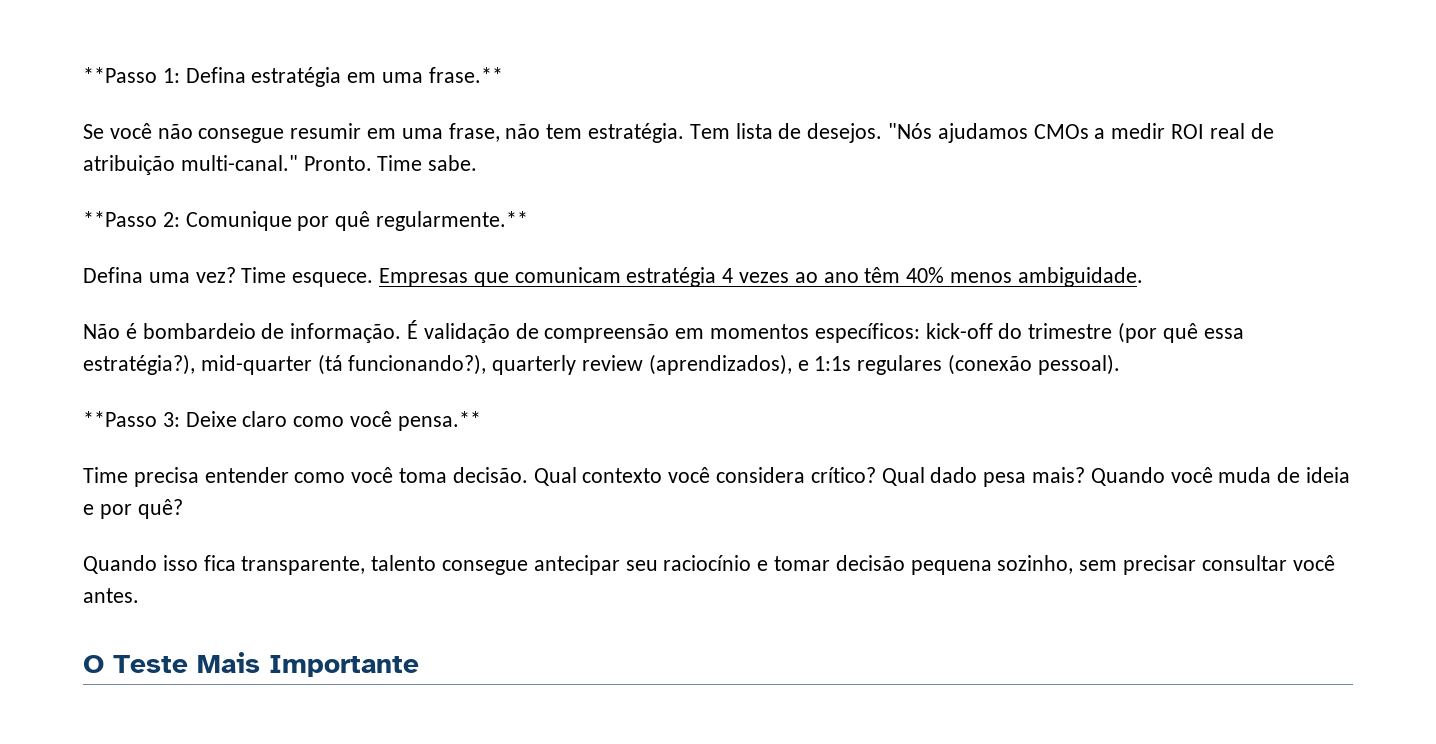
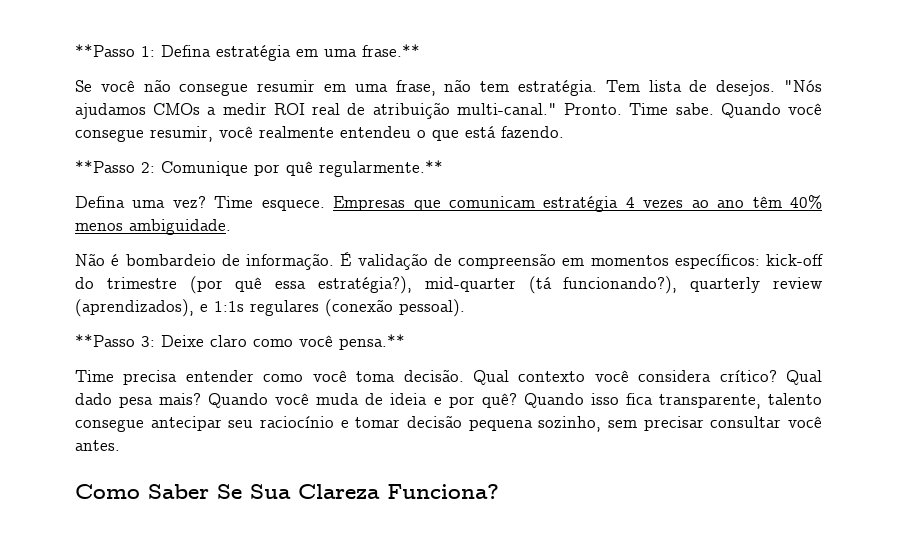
+ Quando você consegue resumir, você realmente entendeu o que está fazendo.
- Quando você muda de ideia e por quê?
- Quando isso fica transparente, talento consegue antecipar seu raciocínio e tomar decisão pequena sozinho, sem precisar consultar você antes.
+ Quando você muda de ideia e por quê? Quando isso fica transparente, talento consegue antecipar seu raciocínio e tomar decisão pequena sozinho, sem precisar consultar você antes.
- O Teste Mais Importante
+ Como Saber Se Sua Clareza Funciona?

